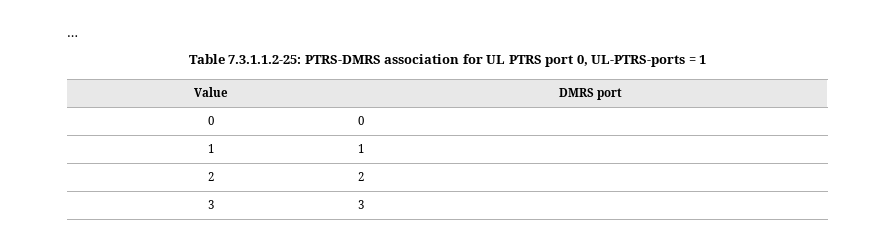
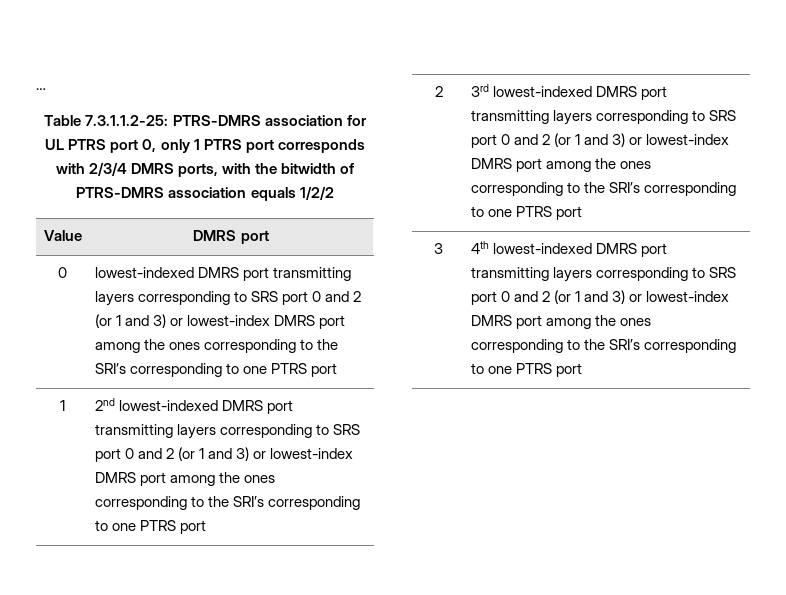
- Table 7.3.1.1.2-25: PTRS-DMRS association for UL PTRS port 0, UL-PTRS-ports = 1
+ Table 7.3.1.1.2-25: PTRS-DMRS association for UL PTRS port 0, only 1 PTRS port corresponds with 2/3/4 DMRS ports, with the bitwidth of PTRS-DMRS association equals 1/2/2
  Value | DMRS port
- 0 | 0
- 1 | 1
- 2 | 2
- 3 | 3
+ 0 | lowest-indexed DMRS port transmitting layers corresponding to SRS port 0 and 2 (or 1 and 3) or lowest-index DMRS port among the ones corresponding to the SRI’s corresponding to one PTRS port
+ 1 | 2nd lowest-indexed DMRS port transmitting layers corresponding to SRS port 0 and 2 (or 1 and 3) or lowest-index DMRS port among the ones corresponding to the SRI’s corresponding to one PTRS port
+ 2 | 3rd lowest-indexed DMRS port transmitting layers corresponding to SRS port 0 and 2 (or 1 and 3) or lowest-index DMRS port among the ones corresponding to the SRI’s corresponding to one PTRS port
+ 3 | 4th lowest-indexed DMRS port transmitting layers corresponding to SRS port 0 and 2 (or 1 and 3) or lowest-index DMRS port among the ones corresponding to the SRI’s corresponding to one PTRS port

